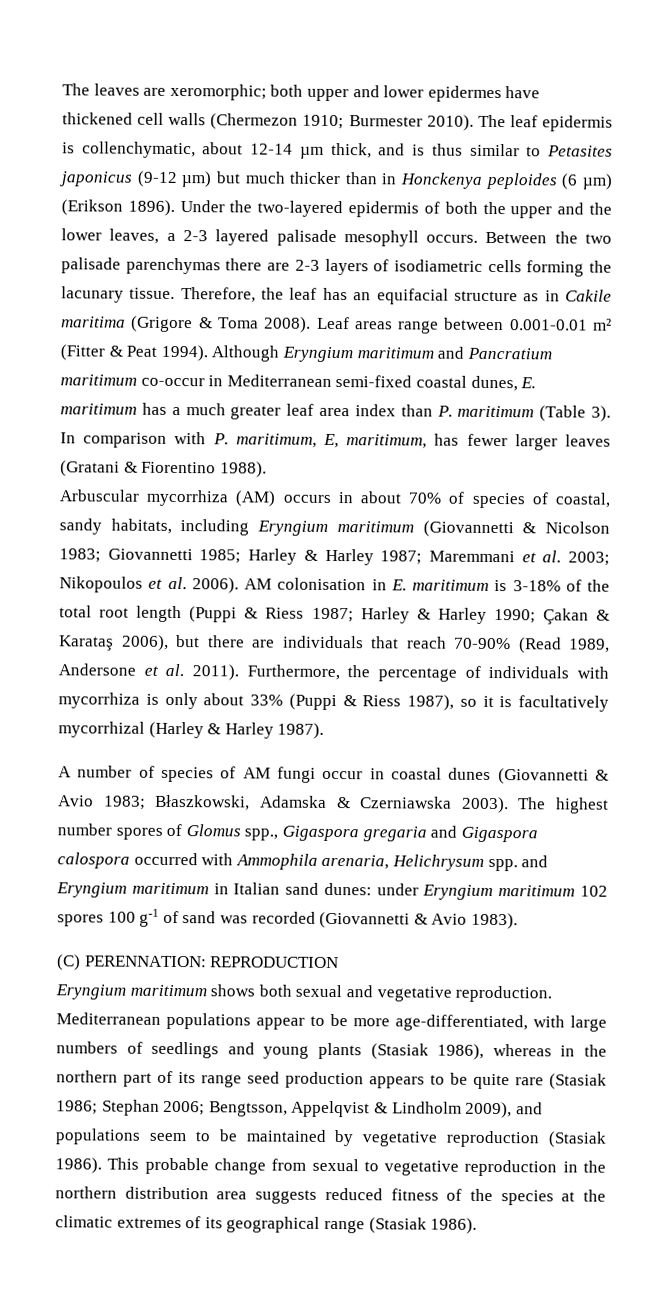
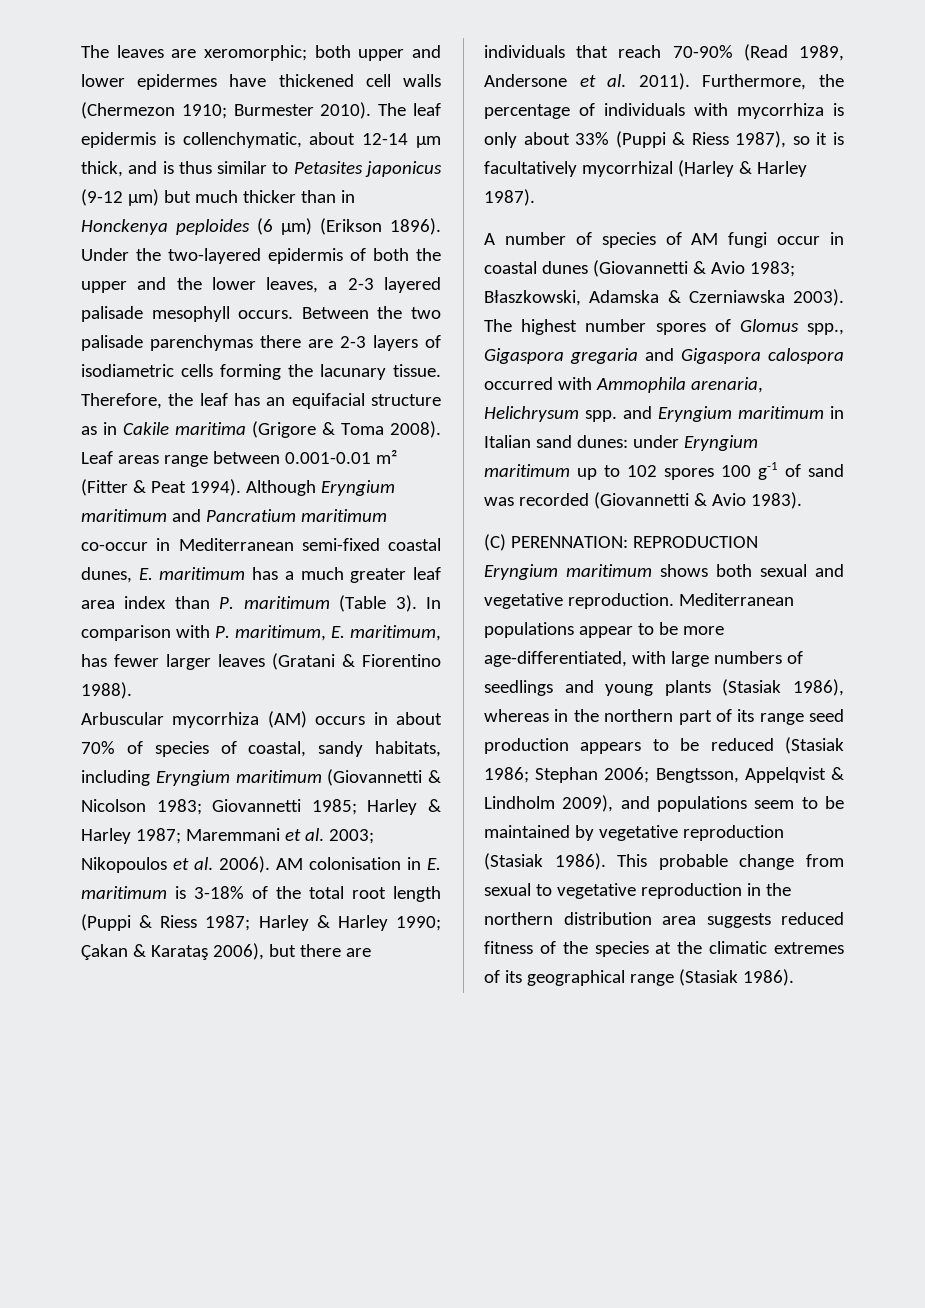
- In comparison with P. maritimum, E, maritimum, has fewer larger leaves (Gratani & Fiorentino 1988).
+ In comparison with P. maritimum, E. maritimum, has fewer larger leaves (Gratani & Fiorentino 1988).
- The highest number spores of Glomus spp., Gigaspora gregaria and Gigaspora calospora occurred with Ammophila arenaria, Helichrysum spp. and Eryngium maritimum in Italian sand dunes: under Eryngium maritimum 102 spores 100 g-1 of sand was recorded (Giovannetti & Avio 1983).
+ The highest number spores of Glomus spp., Gigaspora gregaria and Gigaspora calospora occurred with Ammophila arenaria, Helichrysum spp. and Eryngium maritimum in Italian sand dunes: under Eryngium maritimum up to 102 spores 100 g-1 of sand was recorded (Giovannetti & Avio 1983).
- Mediterranean populations appear to be more age-differentiated, with large numbers of seedlings and young plants (Stasiak 1986), whereas in the northern part of its range seed production appears to be quite rare (Stasiak 1986; Stephan 2006; Bengtsson, Appelqvist & Lindholm 2009), and populations seem to be maintained by vegetative reproduction (Stasiak 1986).
+ Mediterranean populations appear to be more age-differentiated, with large numbers of seedlings and young plants (Stasiak 1986), whereas in the northern part of its range seed production appears to be reduced (Stasiak 1986; Stephan 2006; Bengtsson, Appelqvist & Lindholm 2009), and populations seem to be maintained by vegetative reproduction (Stasiak 1986).

